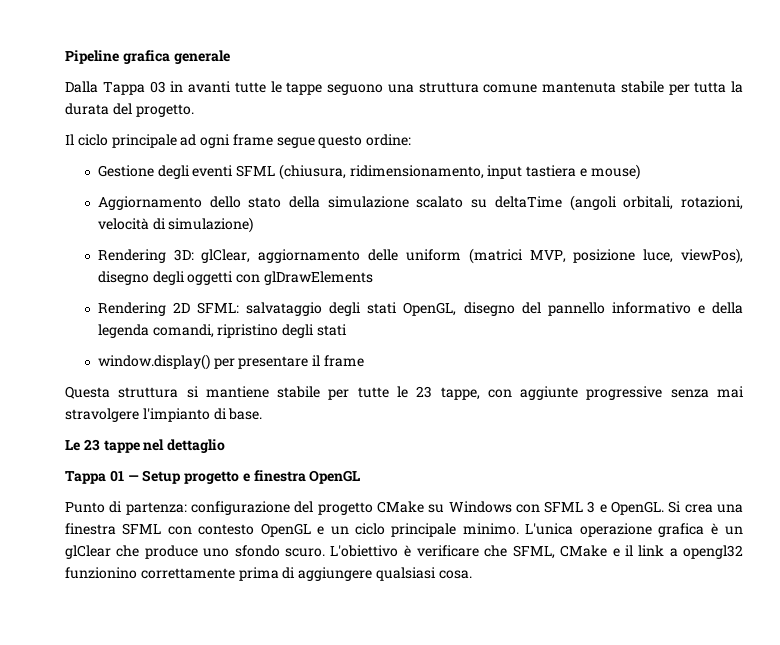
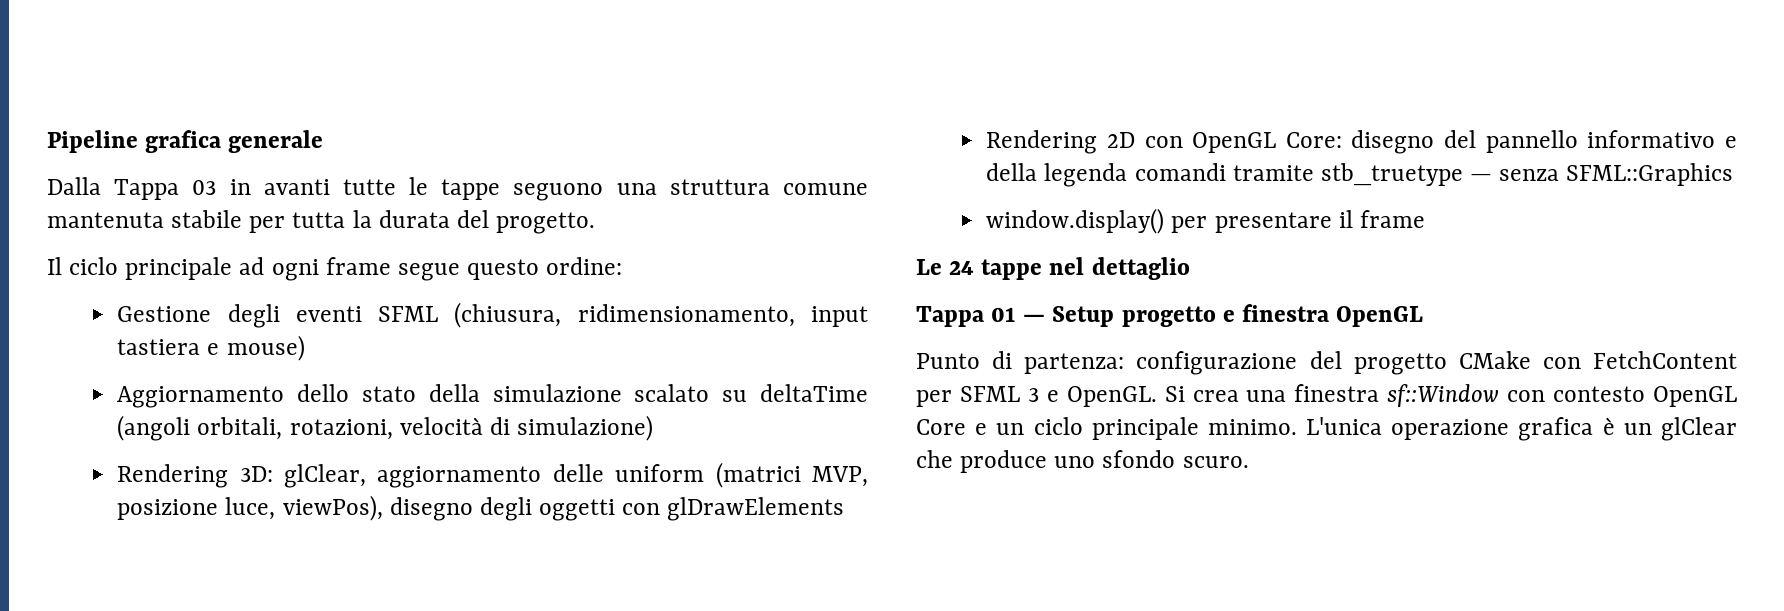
- Rendering 2D SFML: salvataggio degli stati OpenGL, disegno del pannello informativo e della legenda comandi, ripristino degli stati
+ Rendering 2D con OpenGL Core: disegno del pannello informativo e della legenda comandi tramite stb_truetype — senza SFML::Graphics
- Questa struttura si mantiene stabile per tutte le 23 tappe, con aggiunte progressive senza mai stravolgere l'impianto di base.
- Le 23 tappe nel dettaglio
+ Le 24 tappe nel dettaglio
- Punto di partenza: configurazione del progetto CMake su Windows con SFML 3 e OpenGL.
+ Punto di partenza: configurazione del progetto CMake con FetchContent per SFML 3 e OpenGL.
- Si crea una finestra SFML con contesto OpenGL e un ciclo principale minimo.
+ Si crea una finestra sf::Window con contesto OpenGL Core e un ciclo principale minimo.
- L'obiettivo è verificare che SFML, CMake e il link a opengl32 funzionino correttamente prima di aggiungere qualsiasi cosa.

